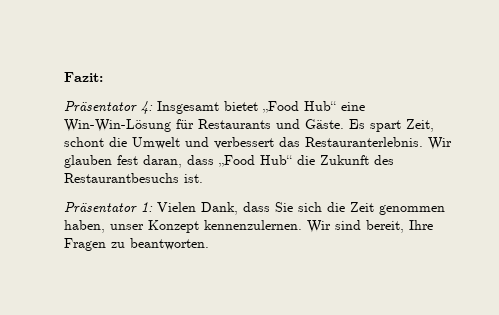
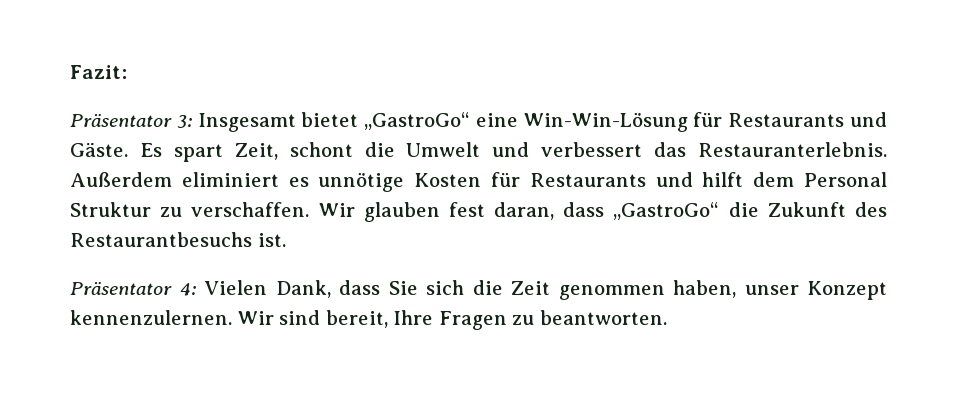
- Präsentator 4: Insgesamt bietet „Food Hub“ eine Win-Win-Lösung für Restaurants und Gäste.
+ Präsentator 3: Insgesamt bietet „GastroGo“ eine Win-Win-Lösung für Restaurants und Gäste.
+ Außerdem eliminiert es unnötige Kosten für Restaurants und hilft dem Personal Struktur zu verschaffen.
- Wir glauben fest daran, dass „Food Hub“ die Zukunft des Restaurantbesuchs ist.
+ Wir glauben fest daran, dass „GastroGo“ die Zukunft des Restaurantbesuchs ist.
- Präsentator 1: Vielen Dank, dass Sie sich die Zeit genommen haben, unser Konzept kennenzulernen.
+ Präsentator 4: Vielen Dank, dass Sie sich die Zeit genommen haben, unser Konzept kennenzulernen.

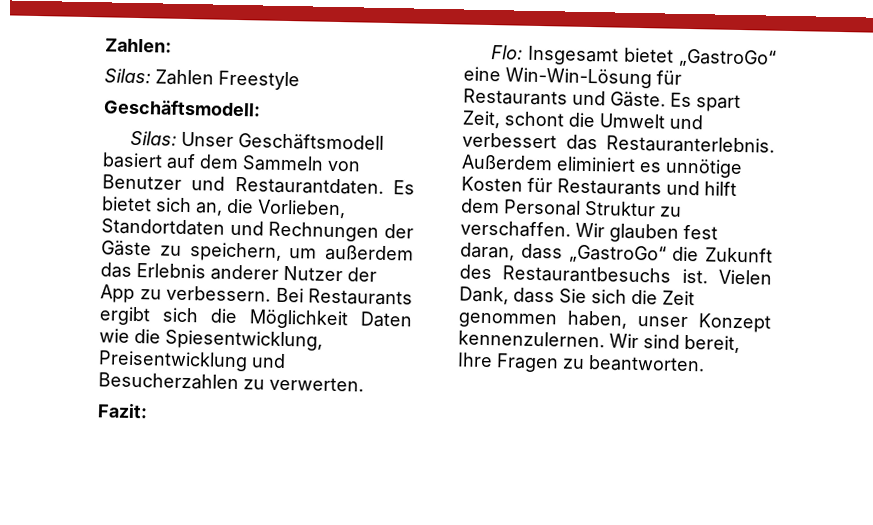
+ Zahlen:
+ Silas: Zahlen Freestyle
+ Geschäftsmodell:
+ Silas: Unser Geschäftsmodell basiert auf dem Sammeln von Benutzer und Restaurantdaten. Es bietet sich an, die Vorlieben, Standortdaten und Rechnungen der Gäste zu speichern, um außerdem das Erlebnis anderer Nutzer der App zu verbessern. Bei Restaurants ergibt sich die Möglichkeit Daten wie die Spiesentwicklung, Preisentwicklung und Besucherzahlen zu verwerten.
- Präsentator 3: Insgesamt bietet „GastroGo“ eine Win-Win-Lösung für Restaurants und Gäste.
+ Flo: Insgesamt bietet „GastroGo“ eine Win-Win-Lösung für Restaurants und Gäste.
- Wir glauben fest daran, dass „GastroGo“ die Zukunft des Restaurantbesuchs ist.
- Präsentator 4: Vielen Dank, dass Sie sich die Zeit genommen haben, unser Konzept kennenzulernen.
+ Wir glauben fest daran, dass „GastroGo“ die Zukunft des Restaurantbesuchs ist. Vielen Dank, dass Sie sich die Zeit genommen haben, unser Konzept kennenzulernen.

